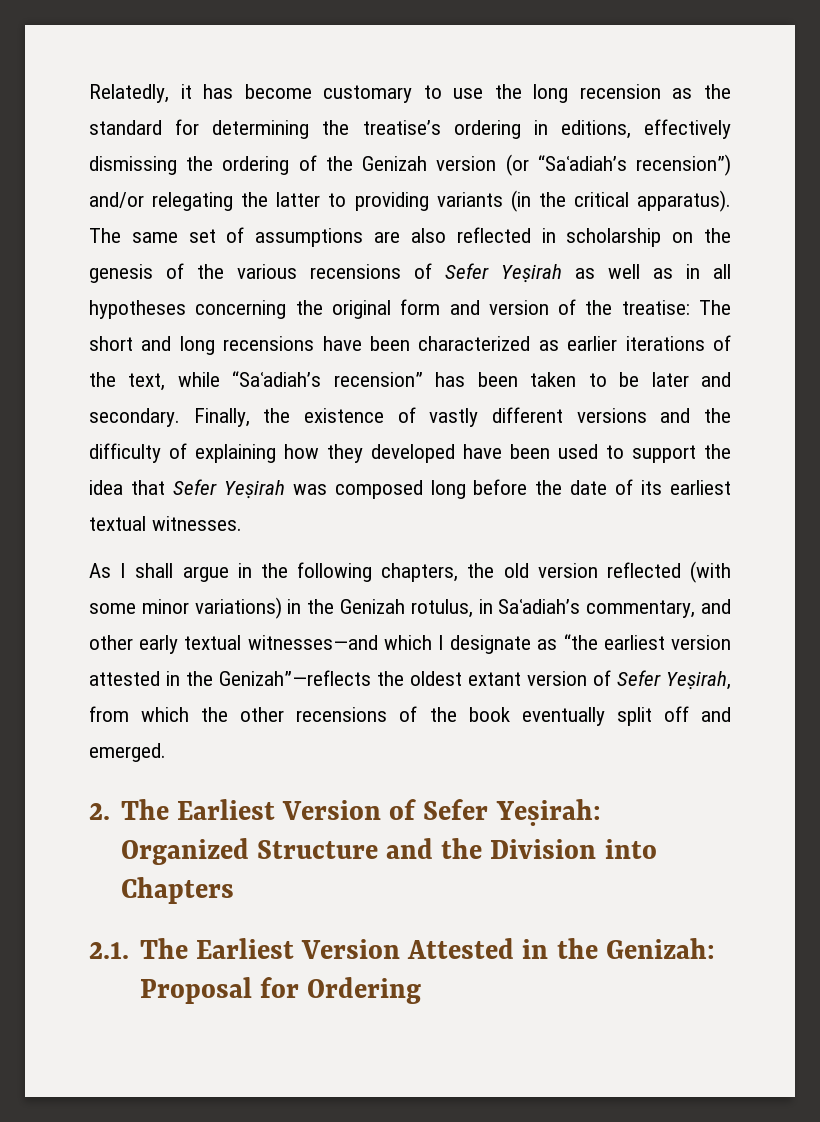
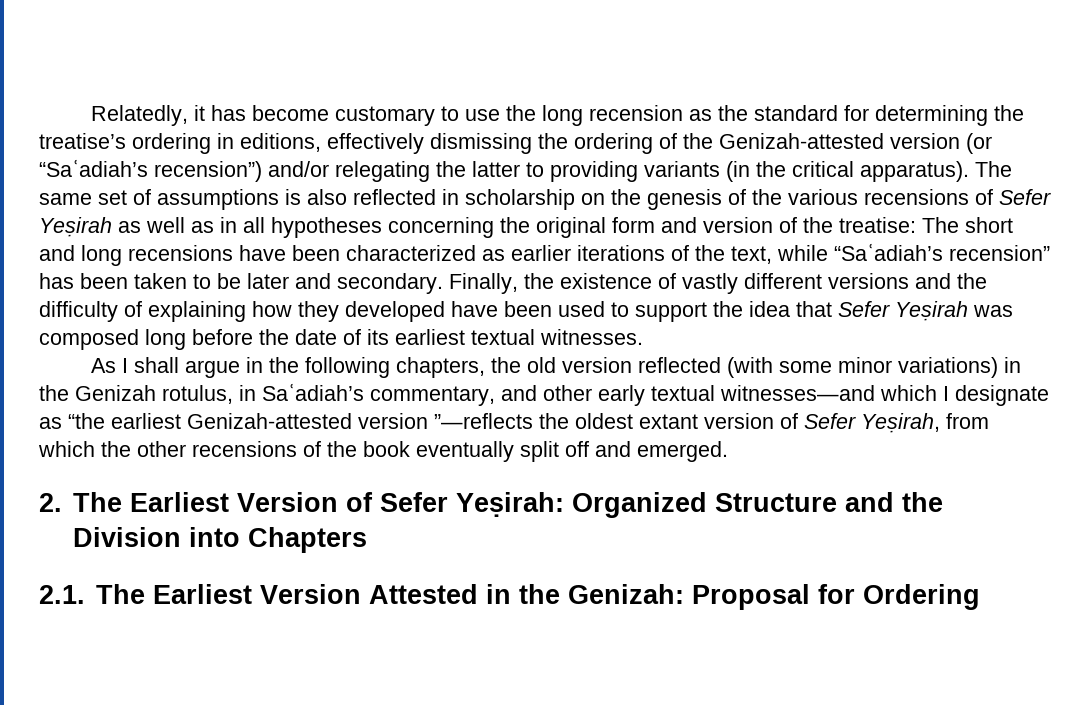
- Relatedly, it has become customary to use the long recension as the standard for determining the treatise’s ordering in editions, effectively dismissing the ordering of the Genizah version (or “Saʿadiah’s recension”) and/or relegating the latter to providing variants (in the critical apparatus).
+ Relatedly, it has become customary to use the long recension as the standard for determining the treatise’s ordering in editions, effectively dismissing the ordering of the Genizah-attested version (or “Saʿadiah’s recension”) and/or relegating the latter to providing variants (in the critical apparatus).
- The same set of assumptions are also reflected in scholarship on the genesis of the various recensions of Sefer Yeṣirah as well as in all hypotheses concerning the original form and version of the treatise: The short and long recensions have been characterized as earlier iterations of the text, while “Saʿadiah’s recension” has been taken to be later and secondary.
+ The same set of assumptions is also reflected in scholarship on the genesis of the various recensions of Sefer Yeṣirah as well as in all hypotheses concerning the original form and version of the treatise: The short and long recensions have been characterized as earlier iterations of the text, while “Saʿadiah’s recension” has been taken to be later and secondary.
- As I shall argue in the following chapters, the old version reflected (with some minor variations) in the Genizah rotulus, in Saʿadiah’s commentary, and other early textual witnesses—and which I designate as “the earliest version attested in the Genizah”—reflects the oldest extant version of Sefer Yeṣirah, from which the other recensions of the book eventually split off and emerged.
+ As I shall argue in the following chapters, the old version reflected (with some minor variations) in the Genizah rotulus, in Saʿadiah’s commentary, and other early textual witnesses—and which I designate as “the earliest Genizah-attested version ”—reflects the oldest extant version of Sefer Yeṣirah, from which the other recensions of the book eventually split off and emerged.

